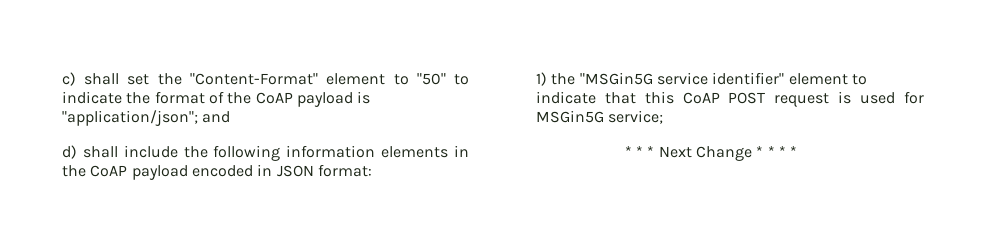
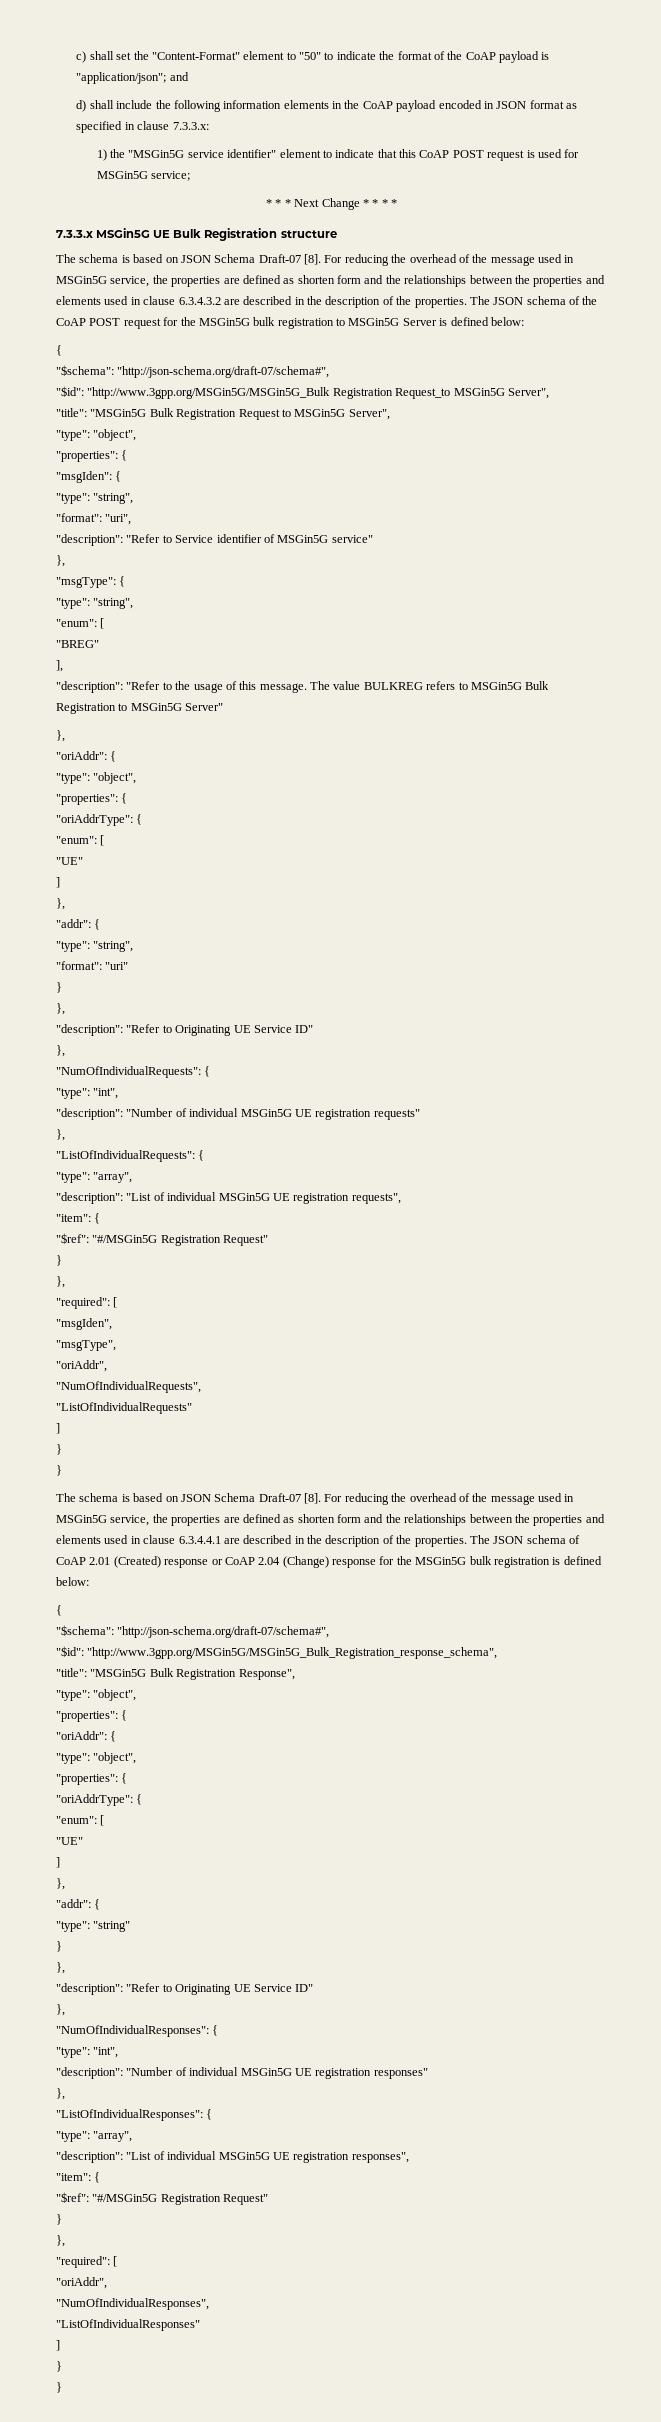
- d) shall include the following information elements in the CoAP payload encoded in JSON format:
+ d) shall include the following information elements in the CoAP payload encoded in JSON format as specified in clause 7.3.3.x:
+ 7.3.3.x MSGin5G UE Bulk Registration structure
+ The schema is based on JSON Schema Draft-07 [8]. For reducing the overhead of the message used in MSGin5G service, the properties are defined as shorten form and the relationships between the properties and elements used in clause 6.3.4.3.2 are described in the description of the properties. The JSON schema of the CoAP POST request for the MSGin5G bulk registration to MSGin5G Server is defined below:
+ {
+ "$schema": "http://json-schema.org/draft-07/schema#",
+ "$id": "http://www.3gpp.org/MSGin5G/MSGin5G_Bulk Registration Request_to MSGin5G Server",
+ "title": "MSGin5G Bulk Registration Request to MSGin5G Server",
+ "type": "object",
+ "properties": {
+ "msgIden": {
+ "type": "string",
+ "format": "uri",
+ "description": "Refer to Service identifier of MSGin5G service"
+ },
+ "msgType": {
+ "type": "string",
+ "enum": [
+ "BREG"
+ ],
+ "description": "Refer to the usage of this message. The value BULKREG refers to MSGin5G Bulk Registration to MSGin5G Server"
+ },
+ "oriAddr": {
+ "type": "object",
+ "properties": {
+ "oriAddrType": {
+ "enum": [
+ "UE"
+ ]
+ },
+ "addr": {
+ "type": "string",
+ "format": "uri"
+ }
+ },
+ "description": "Refer to Originating UE Service ID"
+ },
+ "NumOfIndividualRequests": {
+ "type": "int",
+ "description": "Number of individual MSGin5G UE registration requests"
+ },
+ "ListOfIndividualRequests": {
+ "type": "array",
+ "description": "List of individual MSGin5G UE registration requests",
+ "item": {
+ "$ref": "#/MSGin5G Registration Request"
+ }
+ },
+ "required": [
+ "msgIden",
+ "msgType",
+ "oriAddr",
+ "NumOfIndividualRequests",
+ "ListOfIndividualRequests"
+ ]
+ }
+ }
+ The schema is based on JSON Schema Draft-07 [8]. For reducing the overhead of the message used in MSGin5G service, the properties are defined as shorten form and the relationships between the properties and elements used in clause 6.3.4.4.1 are described in the description of the properties. The JSON schema of CoAP 2.01 (Created) response or CoAP 2.04 (Change) response for the MSGin5G bulk registration is defined below:
+ {
+ "$schema": "http://json-schema.org/draft-07/schema#",
+ "$id": "http://www.3gpp.org/MSGin5G/MSGin5G_Bulk_Registration_response_schema",
+ "title": "MSGin5G Bulk Registration Response",
+ "type": "object",
+ "properties": {
+ "oriAddr": {
+ "type": "object",
+ "properties": {
+ "oriAddrType": {
+ "enum": [
+ "UE"
+ ]
+ },
+ "addr": {
+ "type": "string"
+ }
+ },
+ "description": "Refer to Originating UE Service ID"
+ },
+ "NumOfIndividualResponses": {
+ "type": "int",
+ "description": "Number of individual MSGin5G UE registration responses"
+ },
+ "ListOfIndividualResponses": {
+ "type": "array",
+ "description": "List of individual MSGin5G UE registration responses",
+ "item": {
+ "$ref": "#/MSGin5G Registration Request"
+ }
+ },
+ "required": [
+ "oriAddr",
+ "NumOfIndividualResponses",
+ "ListOfIndividualResponses"
+ ]
+ }
+ }

